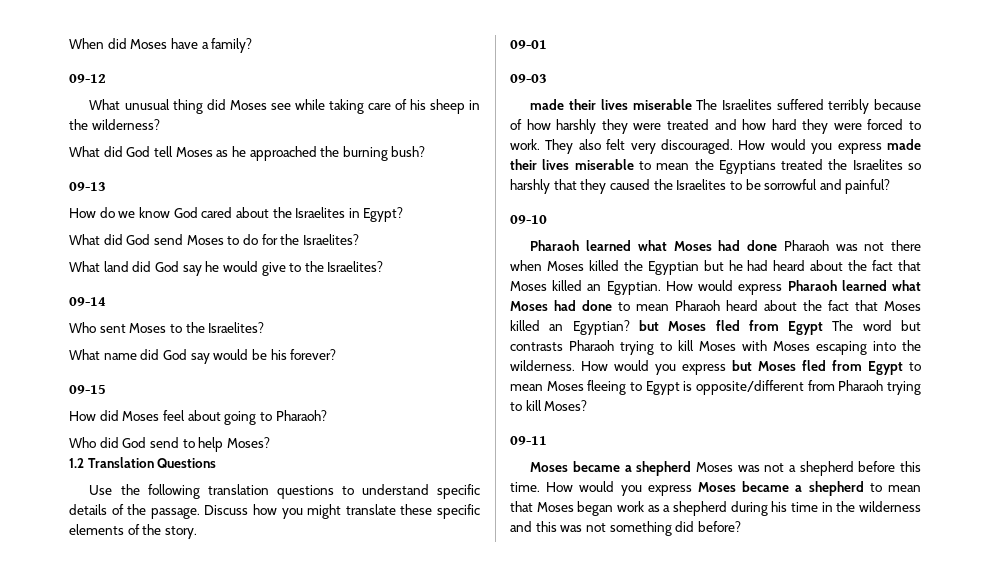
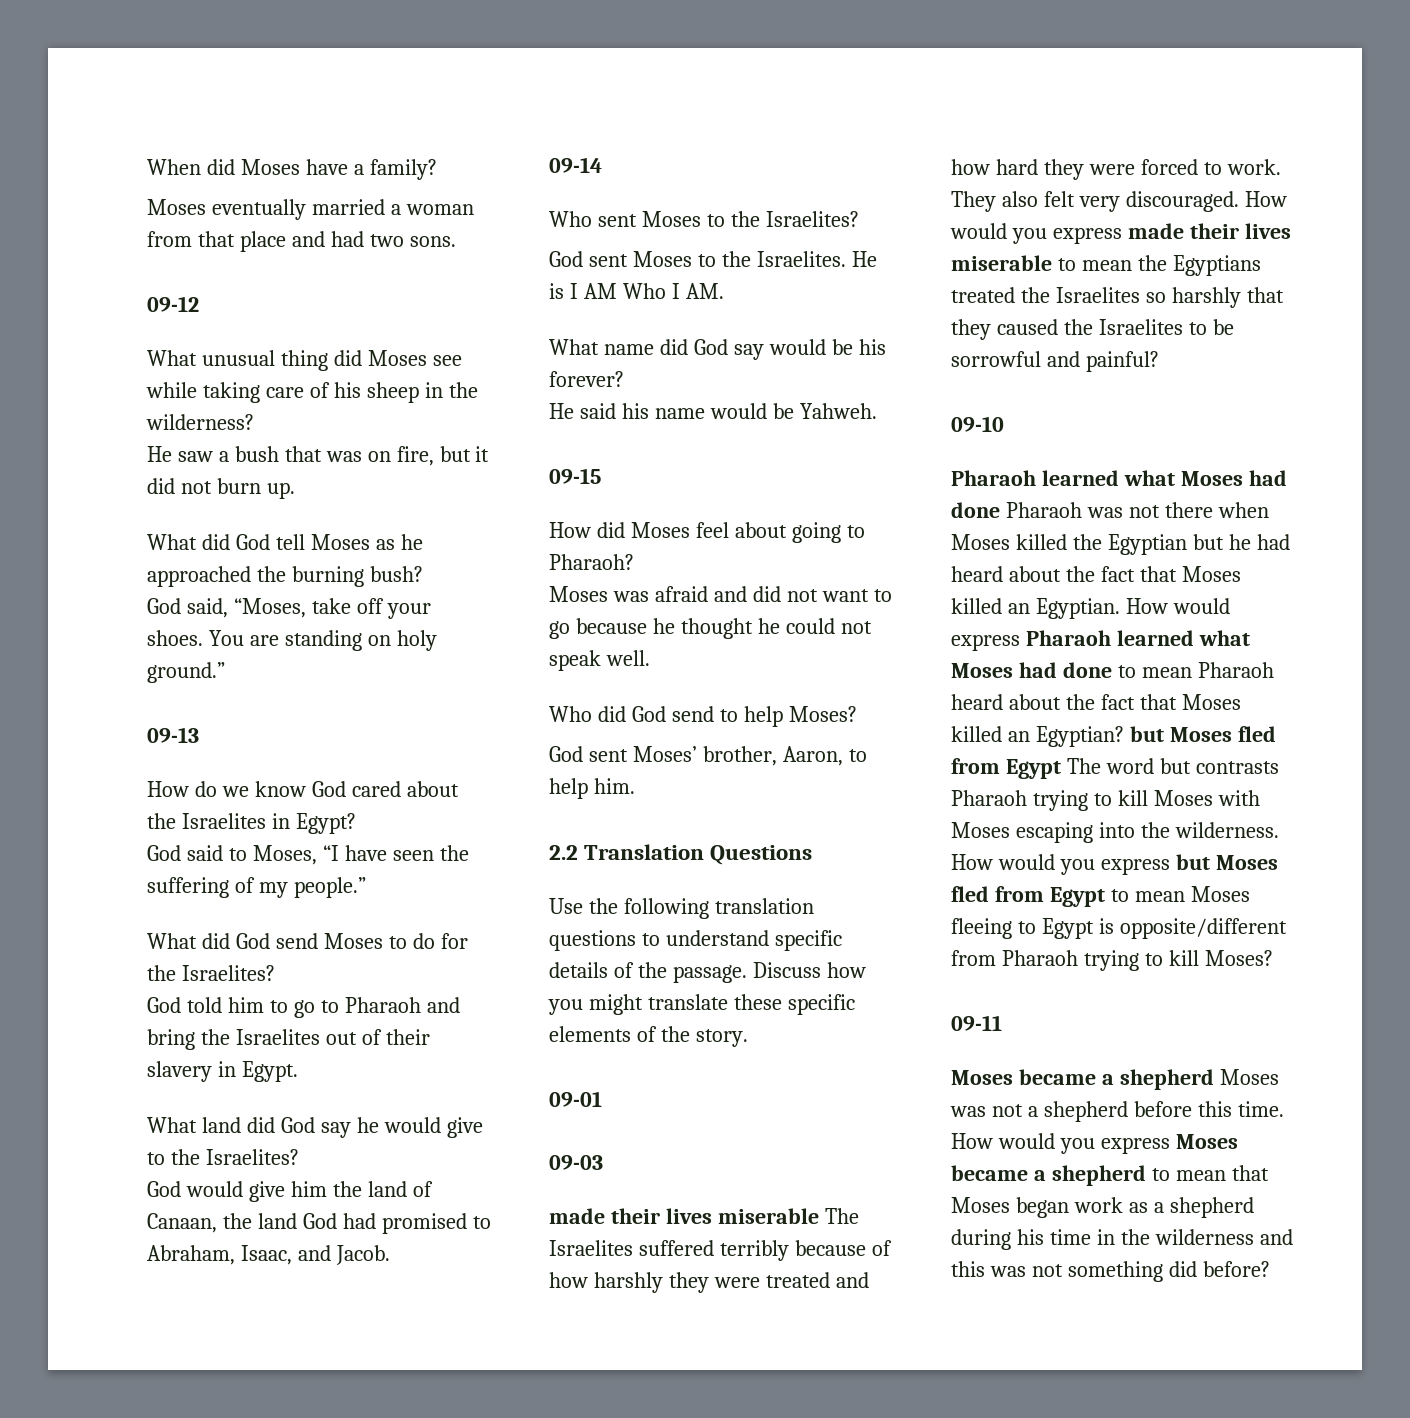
+ Moses eventually married a woman from that place and had two sons.
+ He saw a bush that was on fire, but it did not burn up.
+ God said, “Moses, take off your shoes. You are standing on holy ground.”
+ God said to Moses, “I have seen the suffering of my people.”
+ God told him to go to Pharaoh and bring the Israelites out of their slavery in Egypt.
+ God would give him the land of Canaan, the land God had promised to Abraham, Isaac, and Jacob.
+ God sent Moses to the Israelites. He is I AM Who I AM.
+ He said his name would be Yahweh.
+ Moses was afraid and did not want to go because he thought he could not speak well.
- 1.2 Translation Questions
+ God sent Moses’ brother, Aaron, to help him.
+ 2.2 Translation Questions

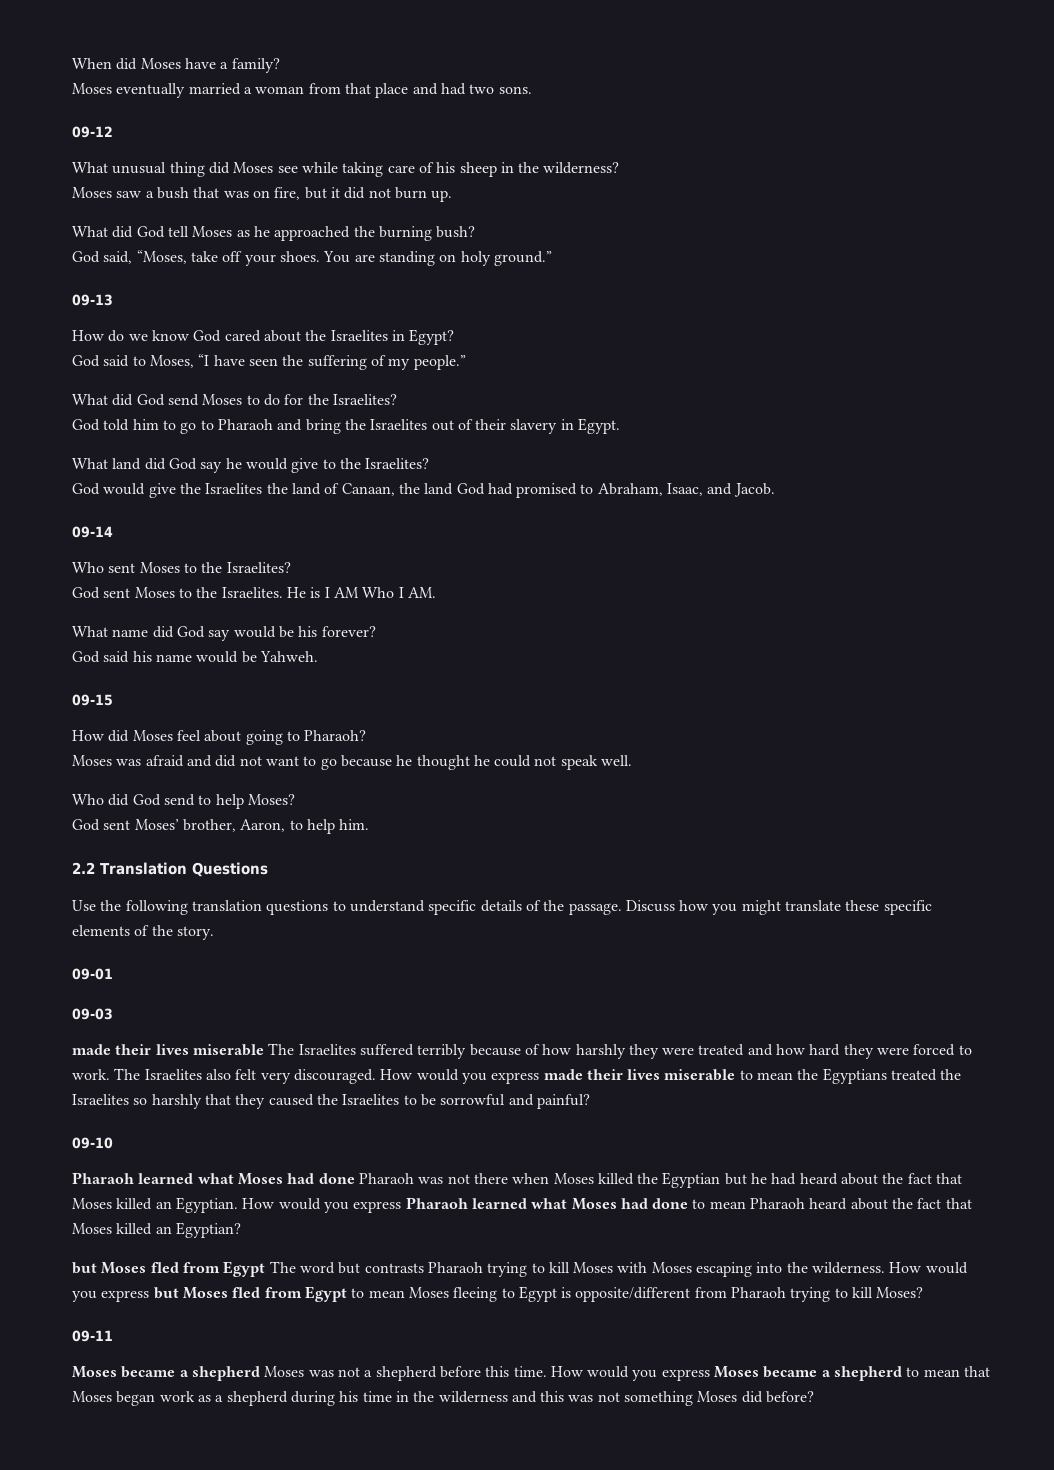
- He saw a bush that was on fire, but it did not burn up.
+ Moses saw a bush that was on fire, but it did not burn up.
- God would give him the land of Canaan, the land God had promised to Abraham, Isaac, and Jacob.
+ God would give the Israelites the land of Canaan, the land God had promised to Abraham, Isaac, and Jacob.
- He said his name would be Yahweh.
+ God said his name would be Yahweh.
- They also felt very discouraged.
+ The Israelites also felt very discouraged.
- How would express Pharaoh learned what Moses had done to mean Pharaoh heard about the fact that Moses killed an Egyptian? but Moses fled from Egypt The word but contrasts Pharaoh trying to kill Moses with Moses escaping into the wilderness.
+ How would you express Pharaoh learned what Moses had done to mean Pharaoh heard about the fact that Moses killed an Egyptian?
+ but Moses fled from Egypt The word but contrasts Pharaoh trying to kill Moses with Moses escaping into the wilderness.
- How would you express Moses became a shepherd to mean that Moses began work as a shepherd during his time in the wilderness and this was not something did before?
+ How would you express Moses became a shepherd to mean that Moses began work as a shepherd during his time in the wilderness and this was not something Moses did before?

